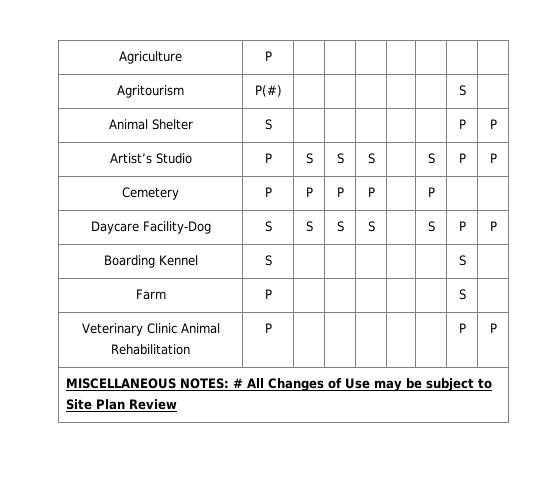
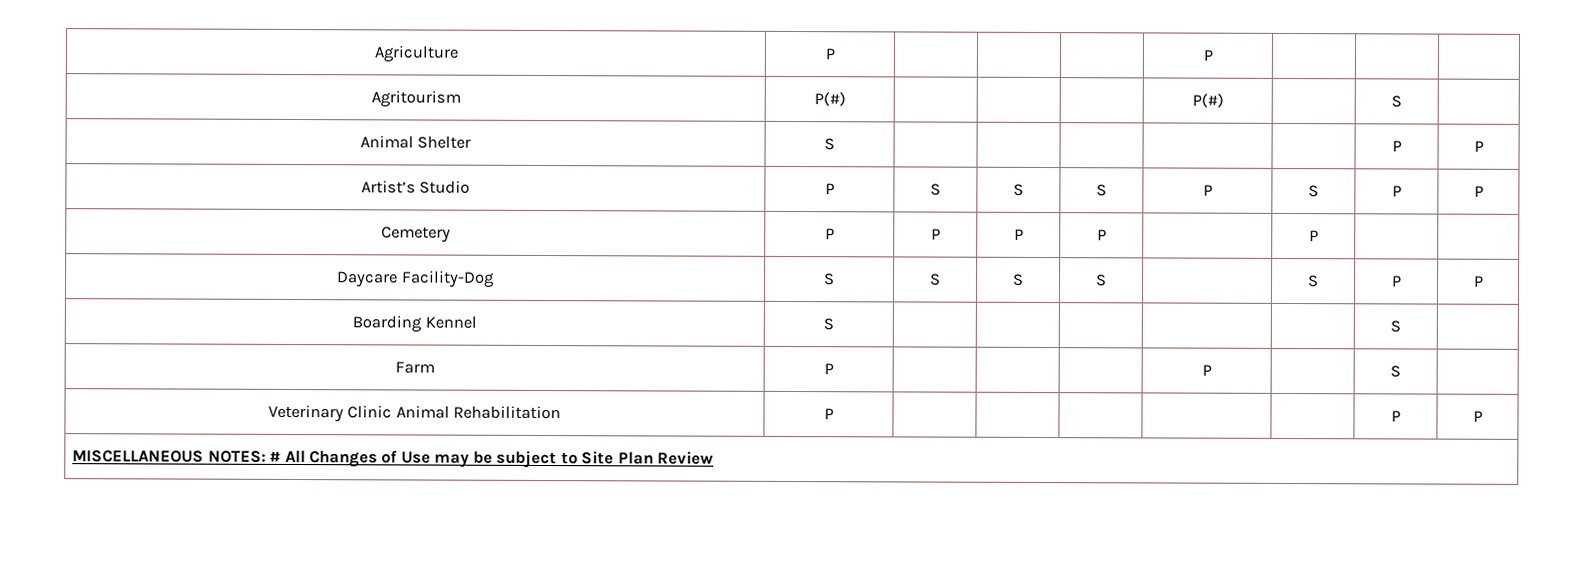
- Agriculture | P | | | | | | |
+ Agriculture | P | | | | P | | |
- Agritourism | P(#) | | | | | | S |
+ Agritourism | P(#) | | | | P(#) | | S |
- Artist’s Studio | P | S | S | S | | S | P | P
+ Artist’s Studio | P | S | S | S | P | S | P | P
- Farm | P | | | | | | S |
+ Farm | P | | | | P | | S |

